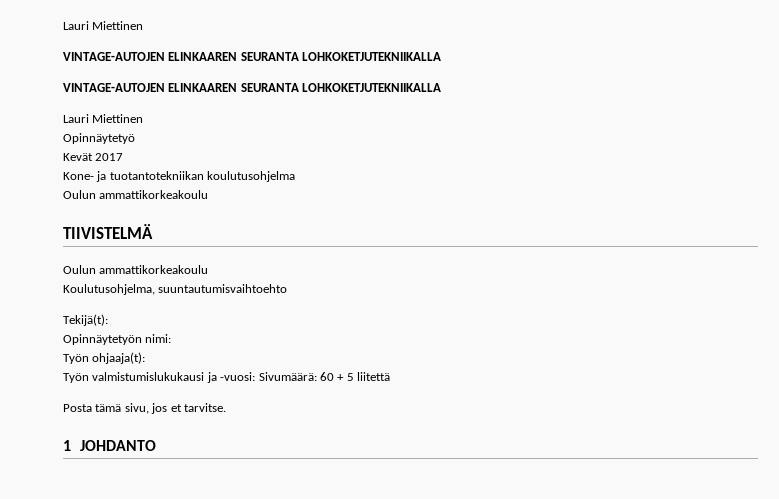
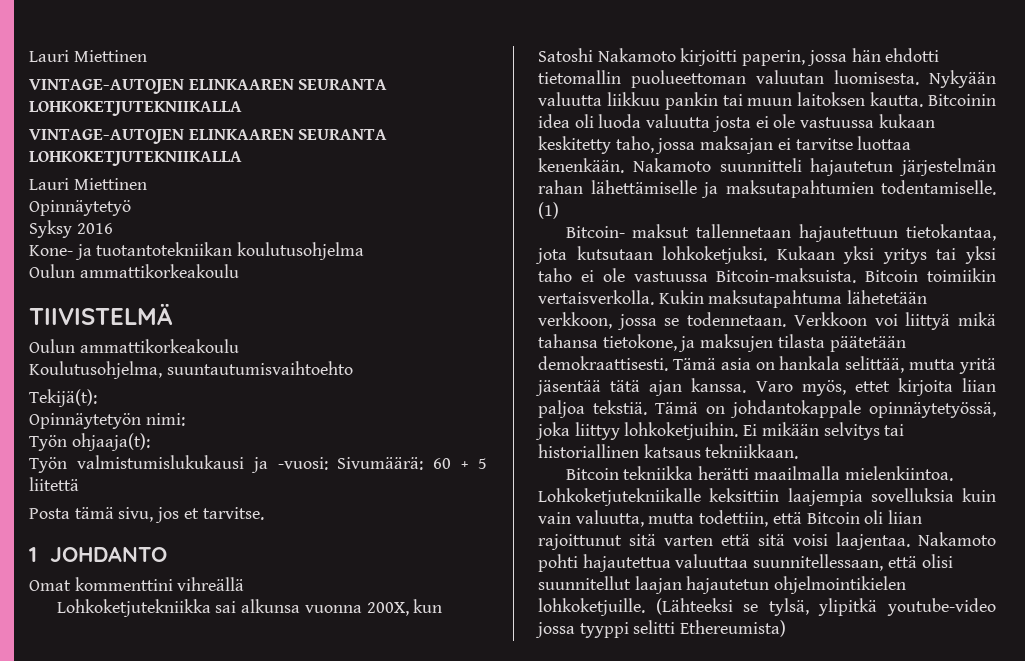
- Kevät 2017
+ Syksy 2016
+ Omat kommenttini vihreällä
+ Lohkoketjutekniikka sai alkunsa vuonna 200X, kun Satoshi Nakamoto kirjoitti paperin, jossa hän ehdotti tietomallin puolueettoman valuutan luomisesta. Nykyään valuutta liikkuu pankin tai muun laitoksen kautta. Bitcoinin idea oli luoda valuutta josta ei ole vastuussa kukaan keskitetty taho, jossa maksajan ei tarvitse luottaa kenenkään. Nakamoto suunnitteli hajautetun järjestelmän rahan lähettämiselle ja maksutapahtumien todentamiselle. (1)
+ Bitcoin- maksut tallennetaan hajautettuun tietokantaa, jota kutsutaan lohkoketjuksi. Kukaan yksi yritys tai yksi taho ei ole vastuussa Bitcoin-maksuista. Bitcoin toimiikin vertaisverkolla. Kukin maksutapahtuma lähetetään verkkoon, jossa se todennetaan. Verkkoon voi liittyä mikä tahansa tietokone, ja maksujen tilasta päätetään demokraattisesti. Tämä asia on hankala selittää, mutta yritä jäsentää tätä ajan kanssa. Varo myös, ettet kirjoita liian paljoa tekstiä. Tämä on johdantokappale opinnäytetyössä, joka liittyy lohkoketjuihin. Ei mikään selvitys tai historiallinen katsaus tekniikkaan.
+ Bitcoin tekniikka herätti maailmalla mielenkiintoa. Lohkoketjutekniikalle keksittiin laajempia sovelluksia kuin vain valuutta, mutta todettiin, että Bitcoin oli liian rajoittunut sitä varten että sitä voisi laajentaa. Nakamoto pohti hajautettua valuuttaa suunnitellessaan, että olisi suunnitellut laajan hajautetun ohjelmointikielen lohkoketjuille. (Lähteeksi se tylsä, ylipitkä youtube-video jossa tyyppi selitti Ethereumista)

